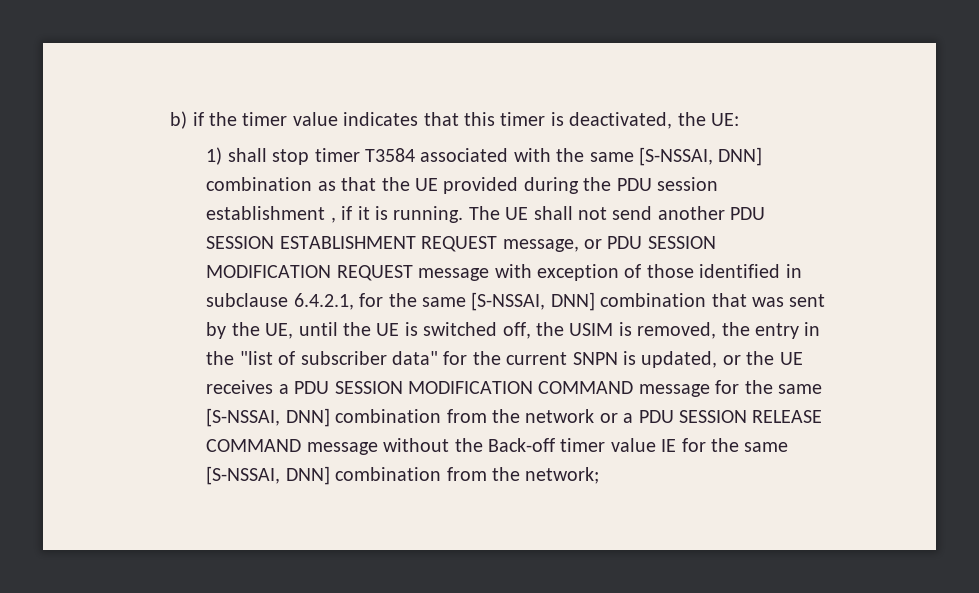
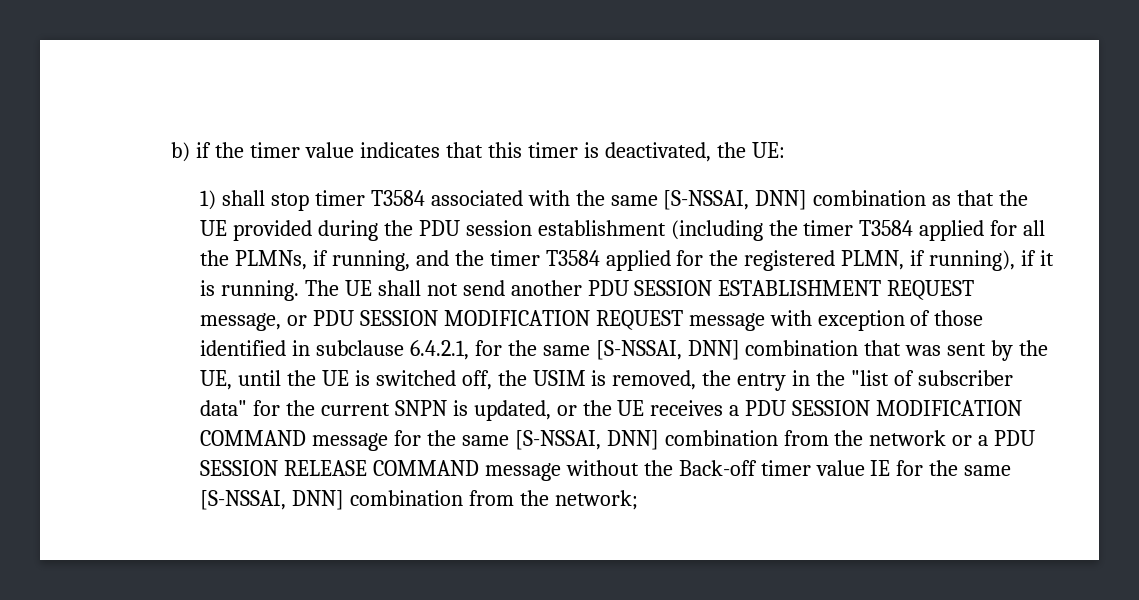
- 1) shall stop timer T3584 associated with the same [S-NSSAI, DNN] combination as that the UE provided during the PDU session establishment , if it is running.
+ 1) shall stop timer T3584 associated with the same [S-NSSAI, DNN] combination as that the UE provided during the PDU session establishment (including the timer T3584 applied for all the PLMNs, if running, and the timer T3584 applied for the registered PLMN, if running), if it is running.

